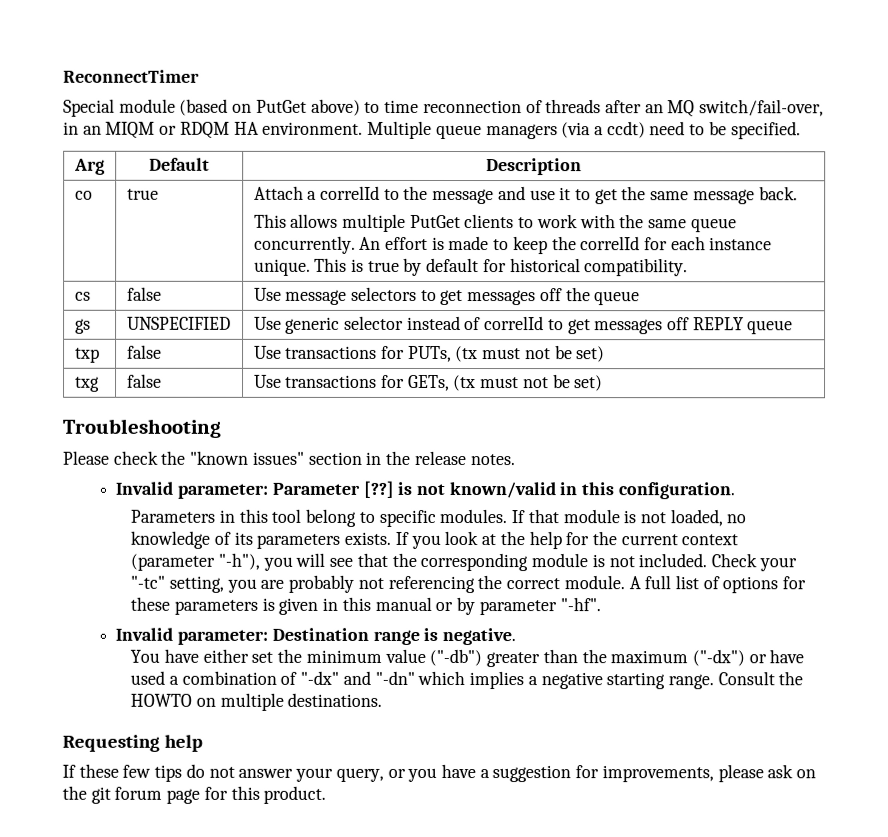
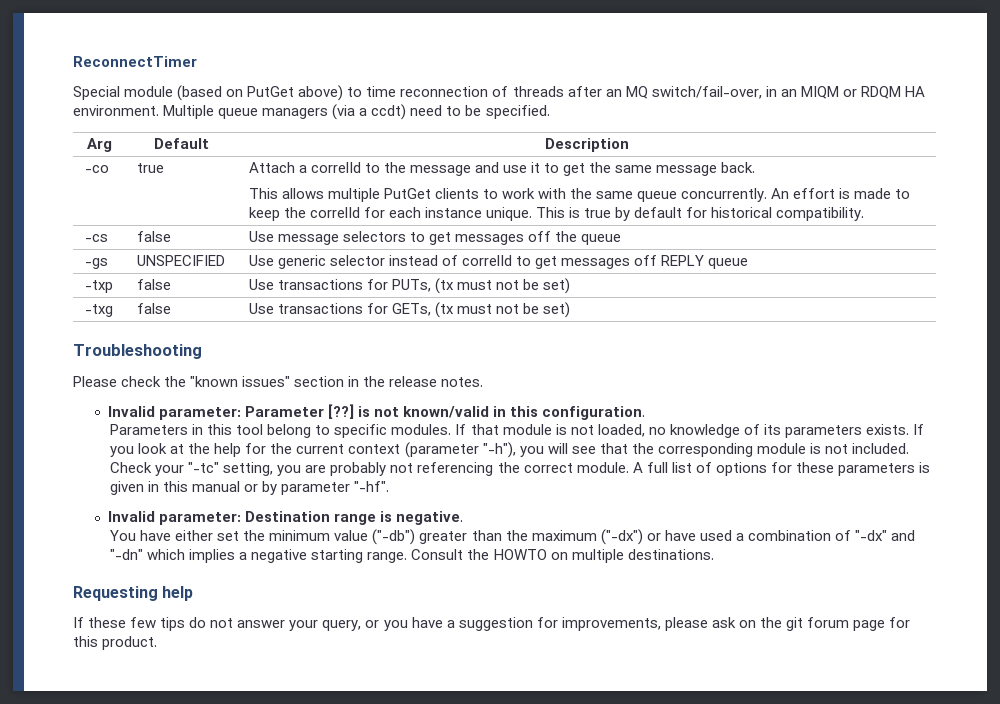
- co
+ -co
- cs | false | Use message selectors to get messages off the queue
+ -cs | false | Use message selectors to get messages off the queue
- gs | UNSPECIFIED | Use generic selector instead of correlId to get messages off REPLY queue
+ -gs | UNSPECIFIED | Use generic selector instead of correlId to get messages off REPLY queue
- txp | false | Use transactions for PUTs, (tx must not be set)
+ -txp | false | Use transactions for PUTs, (tx must not be set)
- txg | false | Use transactions for GETs, (tx must not be set)
+ -txg | false | Use transactions for GETs, (tx must not be set)

